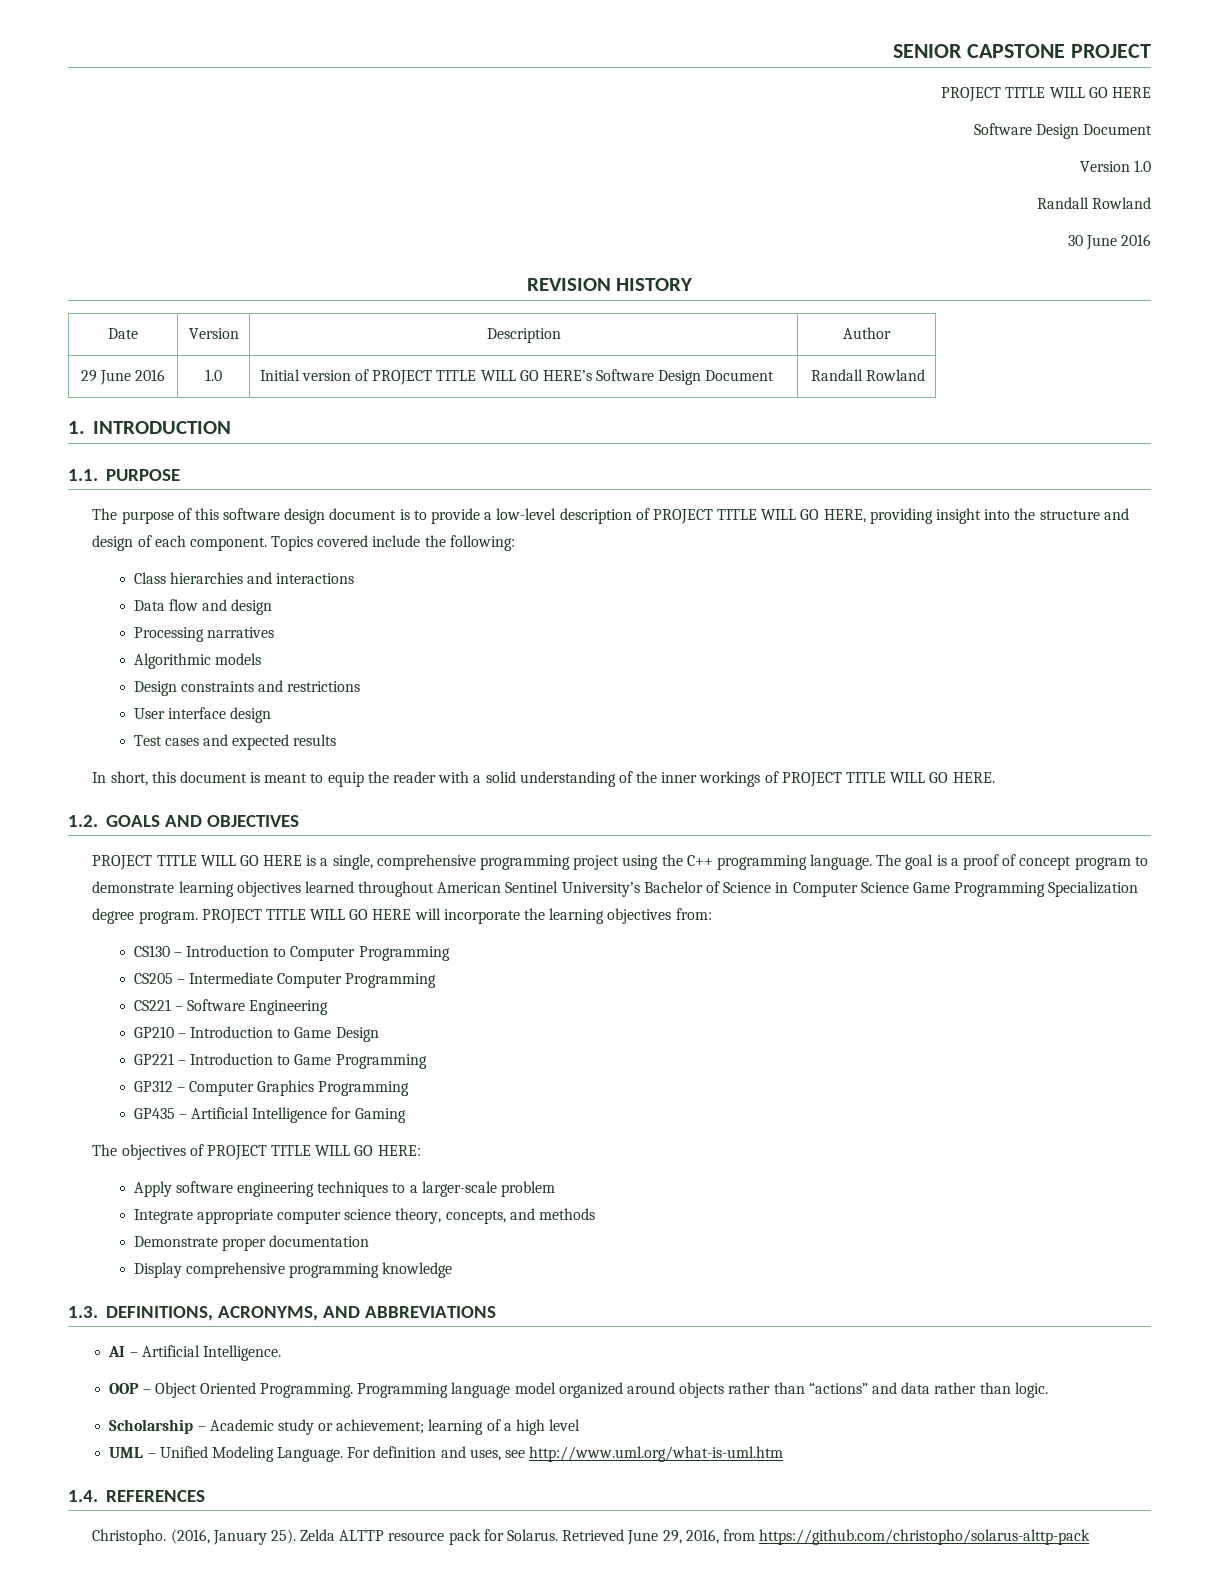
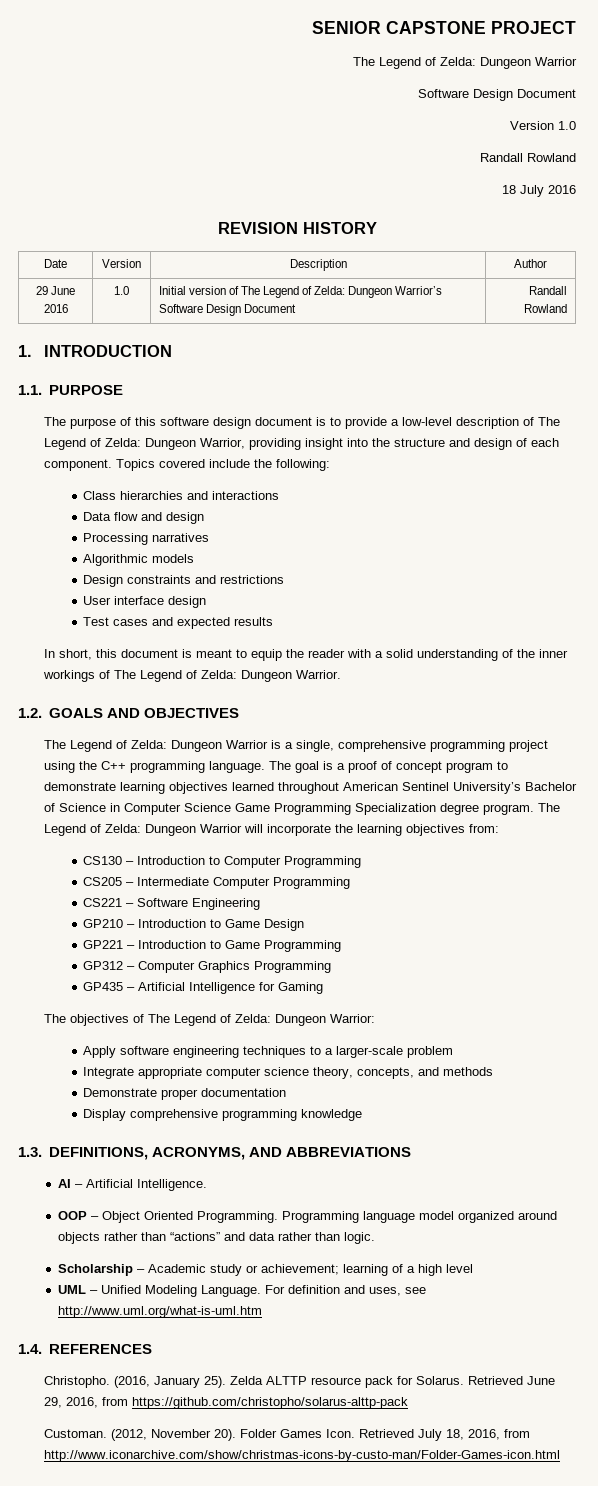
  SENIOR CAPSTONE PROJECT
- PROJECT TITLE WILL GO HERE
+ The Legend of Zelda: Dungeon Warrior
- 30 June 2016
+ 18 July 2016
- 29 June 2016 | 1.0 | Initial version of PROJECT TITLE WILL GO HERE’s Software Design Document | Randall Rowland
+ 29 June 2016 | 1.0 | Initial version of The Legend of Zelda: Dungeon Warrior’s Software Design Document | Randall Rowland
- The purpose of this software design document is to provide a low-level description of PROJECT TITLE WILL GO HERE, providing insight into the structure and design of each component.
+ The purpose of this software design document is to provide a low-level description of The Legend of Zelda: Dungeon Warrior, providing insight into the structure and design of each component.
- In short, this document is meant to equip the reader with a solid understanding of the inner workings of PROJECT TITLE WILL GO HERE.
+ In short, this document is meant to equip the reader with a solid understanding of the inner workings of The Legend of Zelda: Dungeon Warrior.
  1.2. GOALS AND OBJECTIVES
- PROJECT TITLE WILL GO HERE is a single, comprehensive programming project using the C++ programming language.
+ The Legend of Zelda: Dungeon Warrior is a single, comprehensive programming project using the C++ programming language.
- PROJECT TITLE WILL GO HERE will incorporate the learning objectives from:
+ The Legend of Zelda: Dungeon Warrior will incorporate the learning objectives from:
- The objectives of PROJECT TITLE WILL GO HERE:
+ The objectives of The Legend of Zelda: Dungeon Warrior:
+ Customan. (2012, November 20). Folder Games Icon. Retrieved July 18, 2016, from http://www.iconarchive.com/show/christmas-icons-by-custo-man/Folder-Games-icon.html

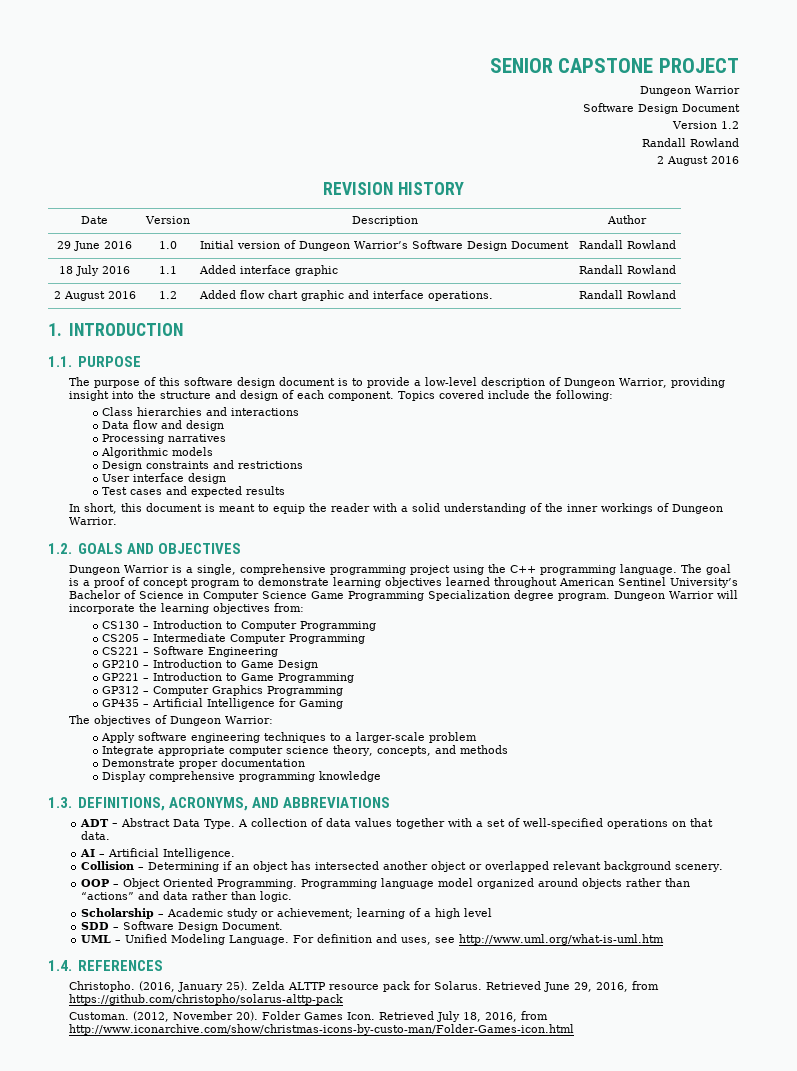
  SENIOR CAPSTONE PROJECT
- The Legend of Zelda: Dungeon Warrior
+ Dungeon Warrior
- Version 1.0
+ Version 1.2
  Randall Rowland
- 18 July 2016
+ 2 August 2016
- 29 June 2016 | 1.0 | Initial version of The Legend of Zelda: Dungeon Warrior’s Software Design Document | Randall Rowland
+ 29 June 2016 | 1.0 | Initial version of Dungeon Warrior’s Software Design Document | Randall Rowland
+ 18 July 2016 | 1.1 | Added interface graphic | Randall Rowland
+ 2 August 2016 | 1.2 | Added flow chart graphic and interface operations. | Randall Rowland
- The purpose of this software design document is to provide a low-level description of The Legend of Zelda: Dungeon Warrior, providing insight into the structure and design of each component.
+ The purpose of this software design document is to provide a low-level description of Dungeon Warrior, providing insight into the structure and design of each component.
- In short, this document is meant to equip the reader with a solid understanding of the inner workings of The Legend of Zelda: Dungeon Warrior.
+ In short, this document is meant to equip the reader with a solid understanding of the inner workings of Dungeon Warrior.
- The Legend of Zelda: Dungeon Warrior is a single, comprehensive programming project using the C++ programming language.
+ Dungeon Warrior is a single, comprehensive programming project using the C++ programming language.
- The Legend of Zelda: Dungeon Warrior will incorporate the learning objectives from:
+ Dungeon Warrior will incorporate the learning objectives from:
- The objectives of The Legend of Zelda: Dungeon Warrior:
+ The objectives of Dungeon Warrior:
+ ADT – Abstract Data Type. A collection of data values together with a set of well-specified operations on that data.
  AI – Artificial Intelligence.
+ Collision – Determining if an object has intersected another object or overlapped relevant background scenery.
+ SDD – Software Design Document.

